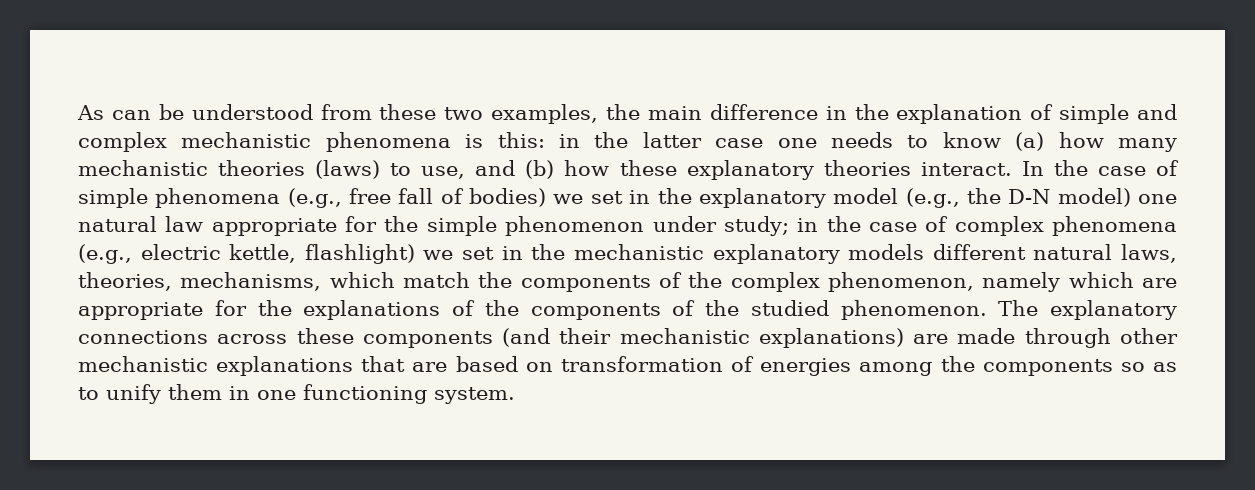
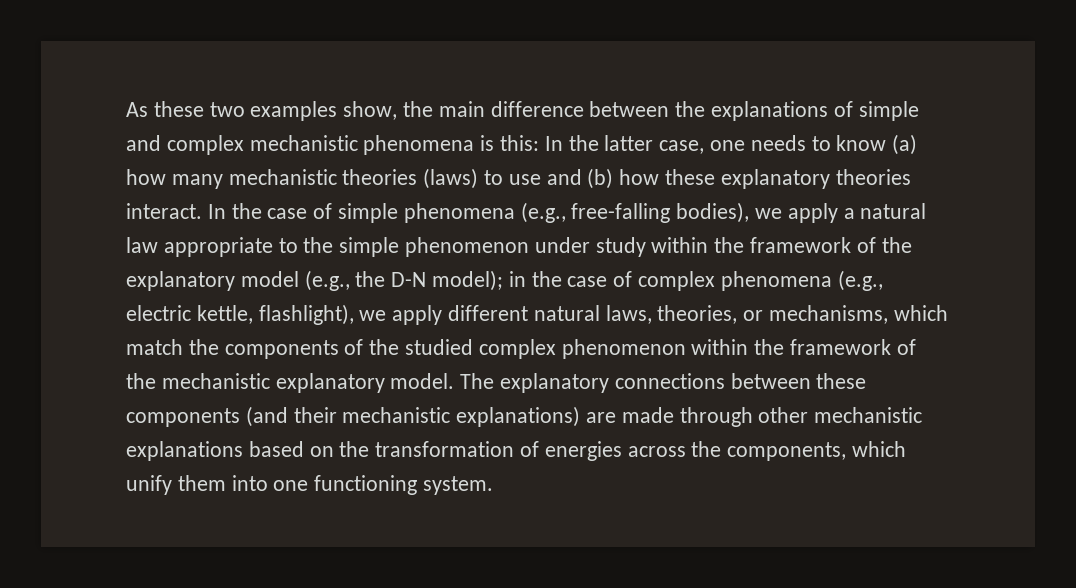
- As can be understood from these two examples, the main difference in the explanation of simple and complex mechanistic phenomena is this: in the latter case one needs to know (a) how many mechanistic theories (laws) to use, and (b) how these explanatory theories interact.
+ As these two examples show, the main difference between the explanations of simple and complex mechanistic phenomena is this: In the latter case, one needs to know (a) how many mechanistic theories (laws) to use and (b) how these explanatory theories interact.
- In the case of simple phenomena (e.g., free fall of bodies) we set in the explanatory model (e.g., the D-N model) one natural law appropriate for the simple phenomenon under study; in the case of complex phenomena (e.g., electric kettle, flashlight) we set in the mechanistic explanatory models different natural laws, theories, mechanisms, which match the components of the complex phenomenon, namely which are appropriate for the explanations of the components of the studied phenomenon.
+ In the case of simple phenomena (e.g., free-falling bodies), we apply a natural law appropriate to the simple phenomenon under study within the framework of the explanatory model (e.g., the D-N model); in the case of complex phenomena (e.g., electric kettle, flashlight), we apply different natural laws, theories, or mechanisms, which match the components of the studied complex phenomenon within the framework of the mechanistic explanatory model.
- The explanatory connections across these components (and their mechanistic explanations) are made through other mechanistic explanations that are based on transformation of energies among the components so as to unify them in one functioning system.
+ The explanatory connections between these components (and their mechanistic explanations) are made through other mechanistic explanations based on the transformation of energies across the components, which unify them into one functioning system.

